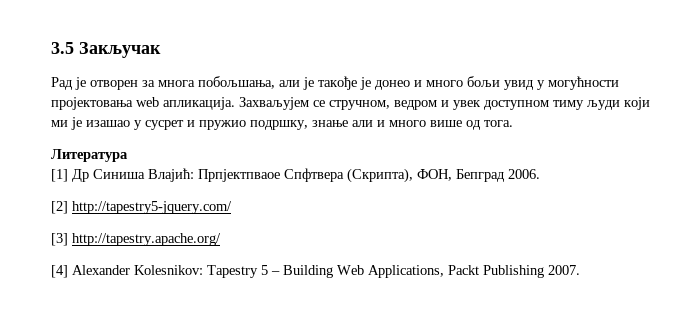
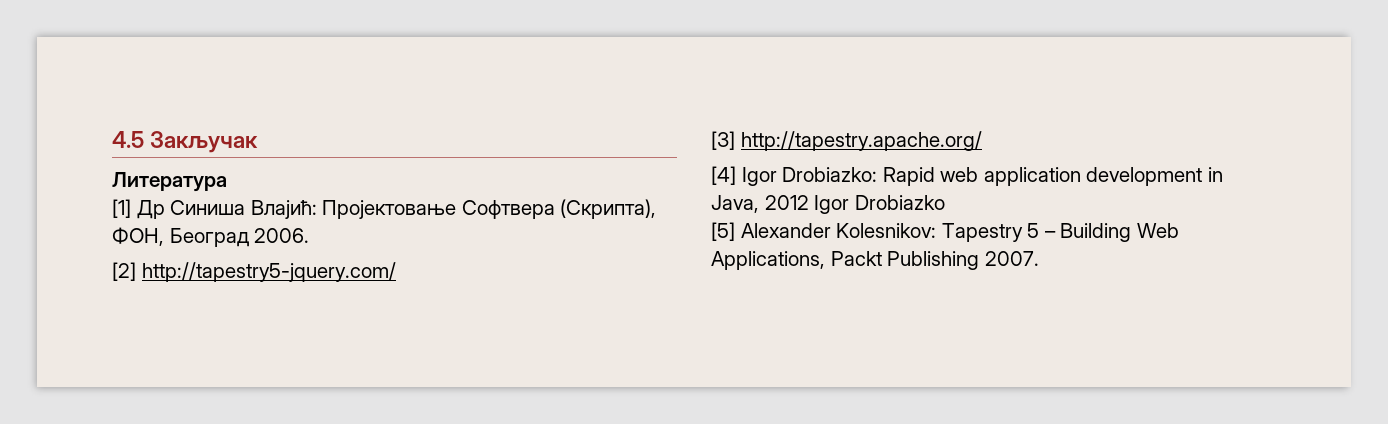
- 3.5 Закључак
+ 4.5 Закључак
- Рад је отворен за многа побољшања, али је такође је донео и много бољи увид у могућности пројектовања web апликација. Захваљујем се стручном, ведром и увек доступном тиму људи који ми је изашао у сусрет и пружио подршку, знање али и много више од тога.
- [1] Др Синиша Влајић: Прпјектпваое Спфтвера (Скрипта), ФОН, Бепград 2006.
+ [1] Др Синиша Влајић: Прoјектовање Сoфтвера (Скрипта), ФОН, Беoград 2006.
- [4] Alexander Kolesnikov: Tapestry 5 – Building Web Applications, Packt Publishing 2007.
+ [4] Igor Drobiazko: Rapid web application development in Java, 2012 Igor Drobiazko
+ [5] Alexander Kolesnikov: Tapestry 5 – Building Web Applications, Packt Publishing 2007.

